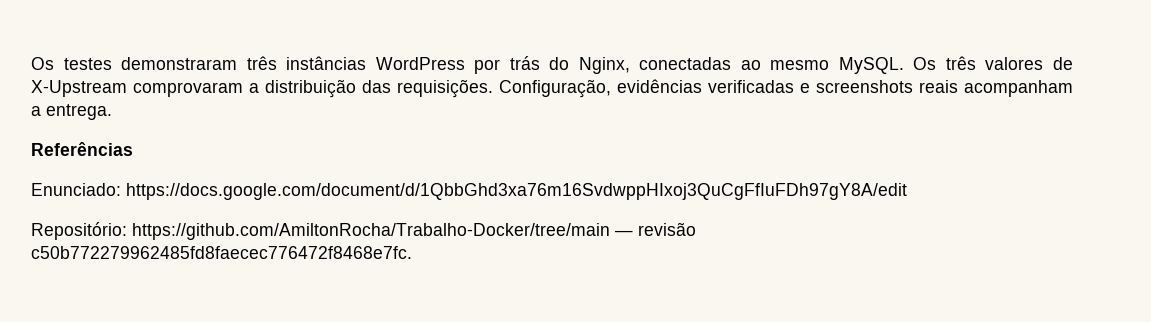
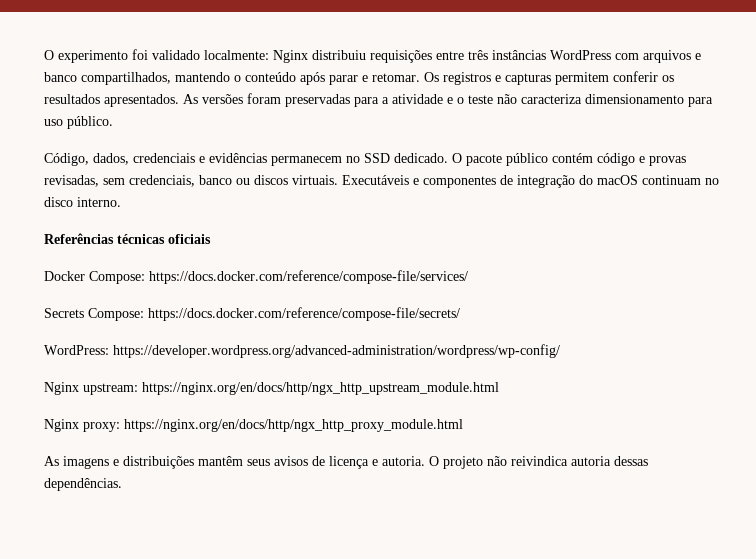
- Os testes demonstraram três instâncias WordPress por trás do Nginx, conectadas ao mesmo MySQL. Os três valores de X-Upstream comprovaram a distribuição das requisições. Configuração, evidências verificadas e screenshots reais acompanham a entrega.
- Referências
- Enunciado: https://docs.google.com/document/d/1QbbGhd3xa76m16SvdwppHIxoj3QuCgFfIuFDh97gY8A/edit
- Repositório: https://github.com/AmiltonRocha/Trabalho-Docker/tree/main — revisão c50b772279962485fd8faecec776472f8468e7fc.
+ O experimento foi validado localmente: Nginx distribuiu requisições entre três instâncias WordPress com arquivos e banco compartilhados, mantendo o conteúdo após parar e retomar. Os registros e capturas permitem conferir os resultados apresentados. As versões foram preservadas para a atividade e o teste não caracteriza dimensionamento para uso público.
+ Código, dados, credenciais e evidências permanecem no SSD dedicado. O pacote público contém código e provas revisadas, sem credenciais, banco ou discos virtuais. Executáveis e componentes de integração do macOS continuam no disco interno.
+ Referências técnicas oficiais
+ Docker Compose: https://docs.docker.com/reference/compose-file/services/
+ Secrets Compose: https://docs.docker.com/reference/compose-file/secrets/
+ WordPress: https://developer.wordpress.org/advanced-administration/wordpress/wp-config/
+ Nginx upstream: https://nginx.org/en/docs/http/ngx_http_upstream_module.html
+ Nginx proxy: https://nginx.org/en/docs/http/ngx_http_proxy_module.html
+ As imagens e distribuições mantêm seus avisos de licença e autoria. O projeto não reivindica autoria dessas dependências.

